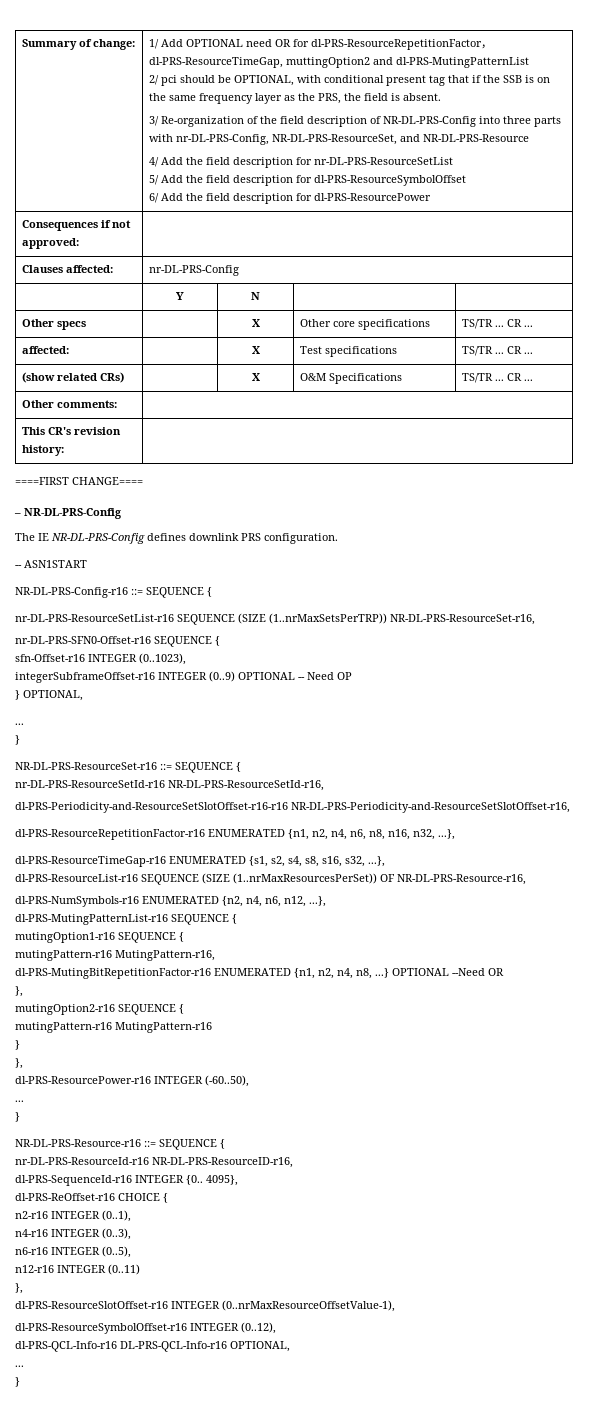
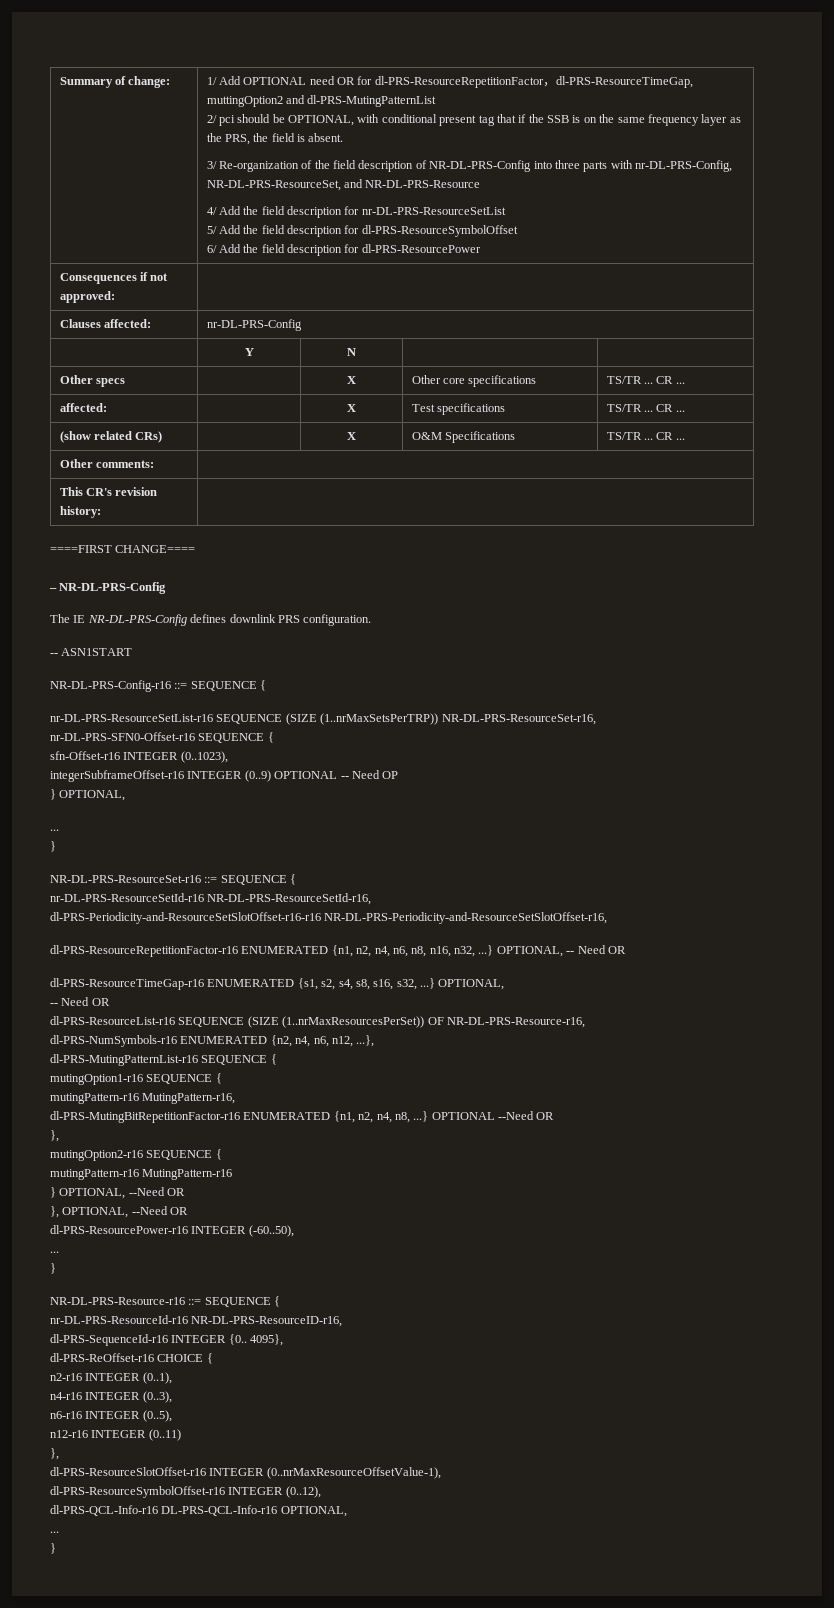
- dl-PRS-ResourceRepetitionFactor-r16 ENUMERATED {n1, n2, n4, n6, n8, n16, n32, ...},
+ dl-PRS-ResourceRepetitionFactor-r16 ENUMERATED {n1, n2, n4, n6, n8, n16, n32, ...} OPTIONAL, -- Need OR
- dl-PRS-ResourceTimeGap-r16 ENUMERATED {s1, s2, s4, s8, s16, s32, ...},
+ dl-PRS-ResourceTimeGap-r16 ENUMERATED {s1, s2, s4, s8, s16, s32, ...} OPTIONAL,
+ -- Need OR
  mutingPattern-r16 MutingPattern-r16
- }
- },
+ } OPTIONAL, --Need OR
+ }, OPTIONAL, --Need OR

